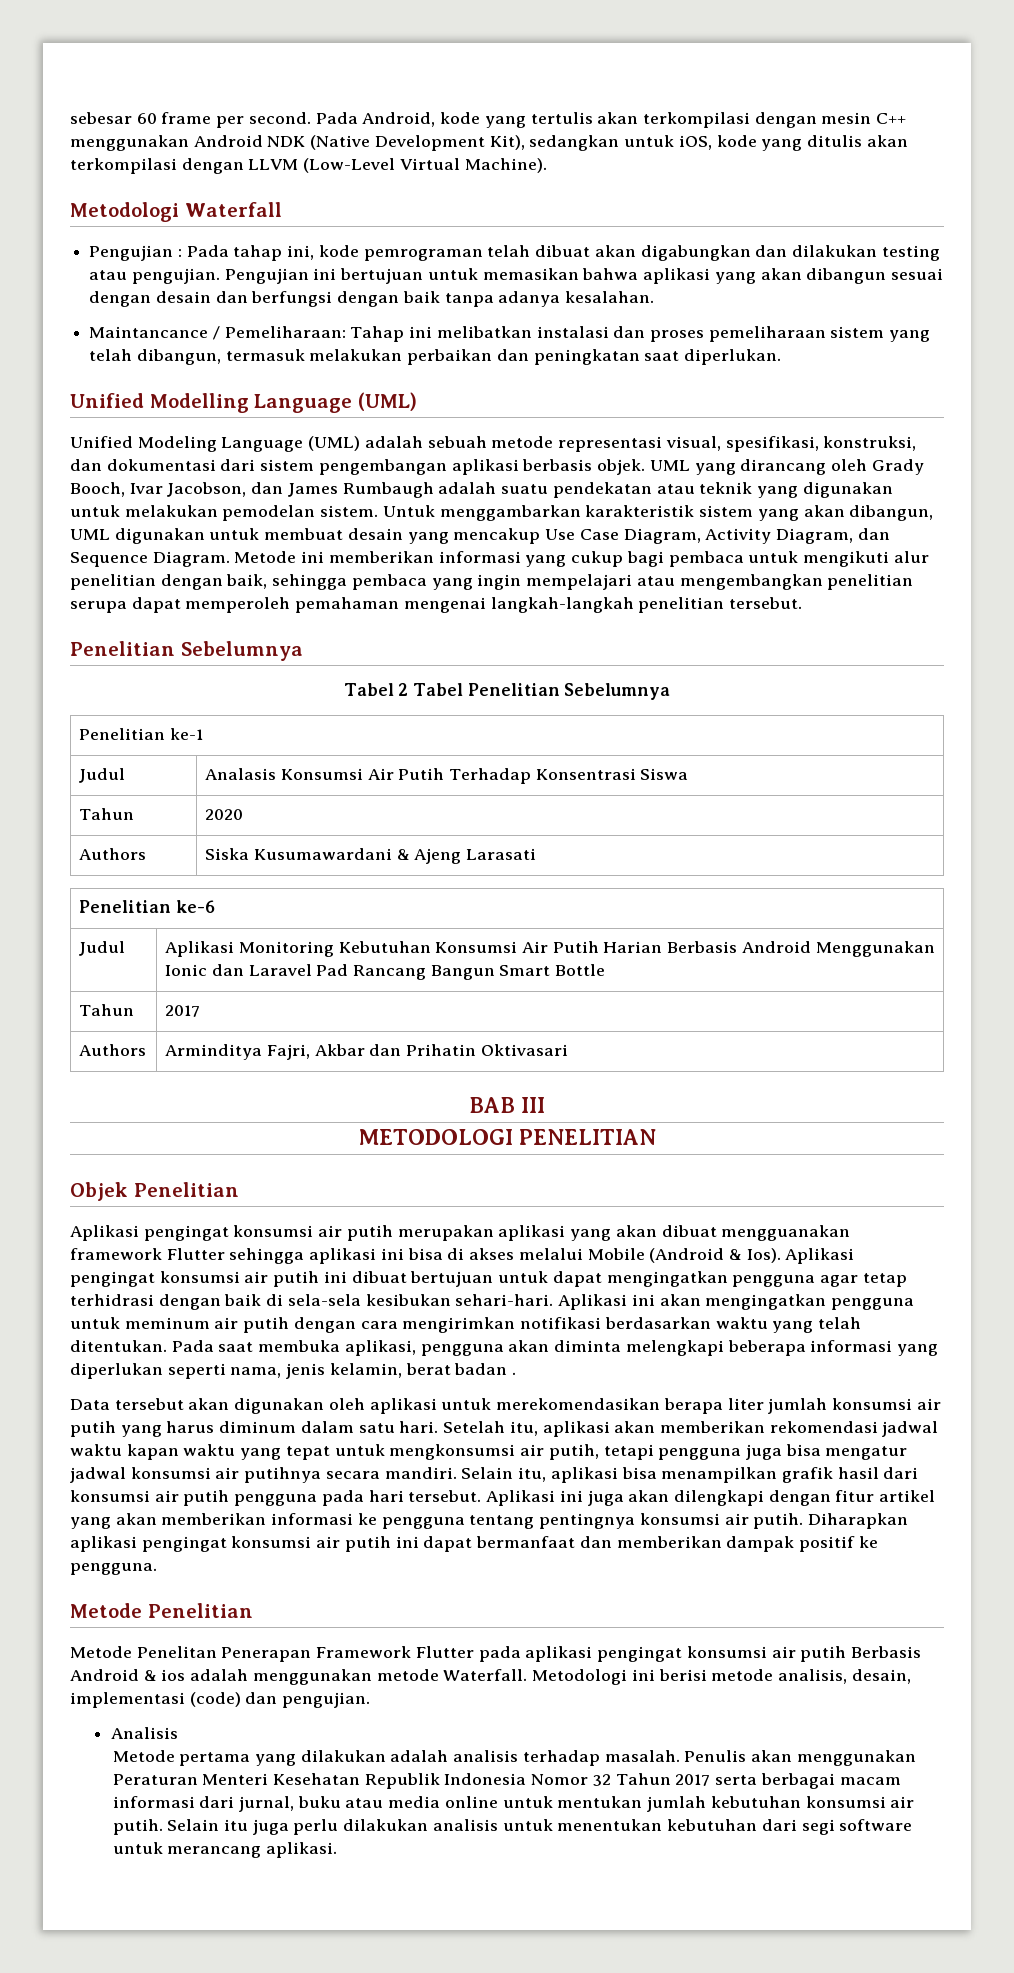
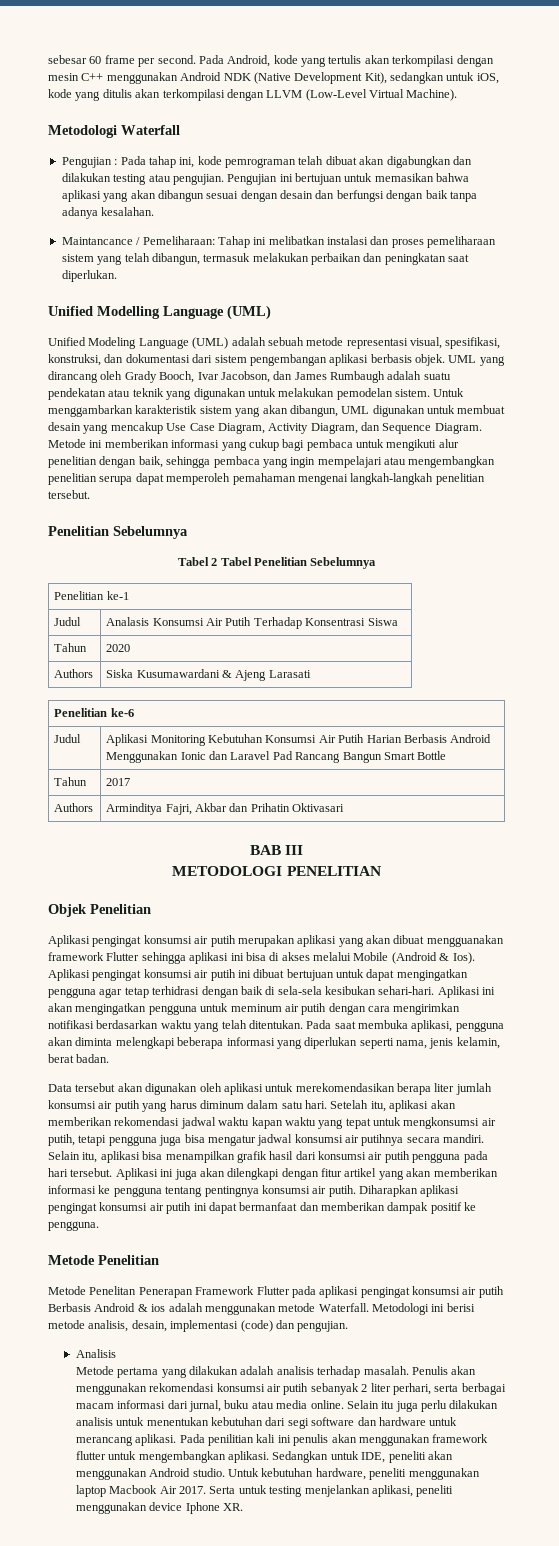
- Pada saat membuka aplikasi, pengguna akan diminta melengkapi beberapa informasi yang diperlukan seperti nama, jenis kelamin, berat badan .
+ Pada saat membuka aplikasi, pengguna akan diminta melengkapi beberapa informasi yang diperlukan seperti nama, jenis kelamin, berat badan.
- Penulis akan menggunakan Peraturan Menteri Kesehatan Republik Indonesia Nomor 32 Tahun 2017 serta berbagai macam informasi dari jurnal, buku atau media online untuk mentukan jumlah kebutuhan konsumsi air putih.
+ Penulis akan menggunakan rekomendasi konsumsi air putih sebanyak 2 liter perhari, serta berbagai macam informasi dari jurnal, buku atau media online.
- Selain itu juga perlu dilakukan analisis untuk menentukan kebutuhan dari segi software untuk merancang aplikasi.
+ Selain itu juga perlu dilakukan analisis untuk menentukan kebutuhan dari segi software dan hardware untuk merancang aplikasi.
+ Pada penilitian kali ini penulis akan menggunakan framework flutter untuk mengembangkan aplikasi. Sedangkan untuk IDE, peneliti akan menggunakan Android studio. Untuk kebutuhan hardware, peneliti menggunakan laptop Macbook Air 2017. Serta untuk testing menjelankan aplikasi, peneliti menggunakan device Iphone XR.

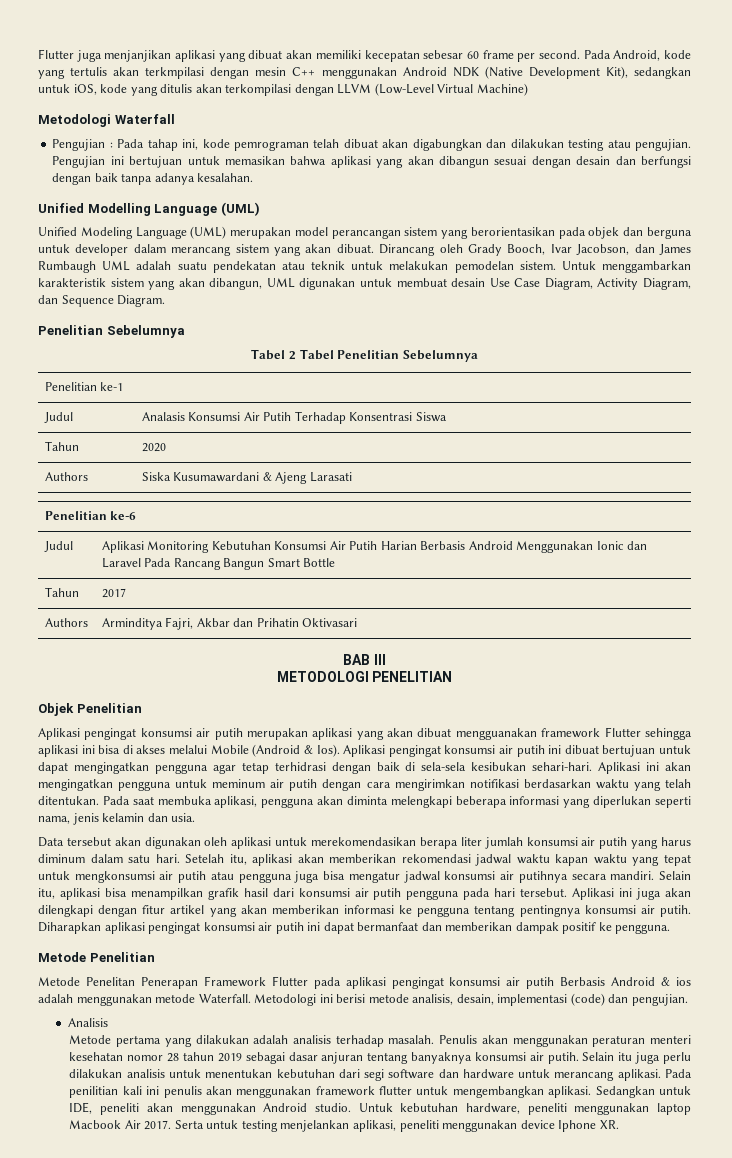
- sebesar 60 frame per second.
+ Flutter juga menjanjikan aplikasi yang dibuat akan memiliki kecepatan sebesar 60 frame per second.
- Pada Android, kode yang tertulis akan terkompilasi dengan mesin C++ menggunakan Android NDK (Native Development Kit), sedangkan untuk iOS, kode yang ditulis akan terkompilasi dengan LLVM (Low-Level Virtual Machine).
+ Pada Android, kode yang tertulis akan terkmpilasi dengan mesin C++ menggunakan Android NDK (Native Development Kit), sedangkan untuk iOS, kode yang ditulis akan terkompilasi dengan LLVM (Low-Level Virtual Machine)
- Maintancance / Pemeliharaan: Tahap ini melibatkan instalasi dan proses pemeliharaan sistem yang telah dibangun, termasuk melakukan perbaikan dan peningkatan saat diperlukan.
- Unified Modeling Language (UML) adalah sebuah metode representasi visual, spesifikasi, konstruksi, dan dokumentasi dari sistem pengembangan aplikasi berbasis objek. UML yang dirancang oleh Grady Booch, Ivar Jacobson, dan James Rumbaugh adalah suatu pendekatan atau teknik yang digunakan untuk melakukan pemodelan sistem.
+ Unified Modeling Language (UML) merupakan model perancangan sistem yang berorientasikan pada objek dan berguna untuk developer dalam merancang sistem yang akan dibuat. Dirancang oleh Grady Booch, Ivar Jacobson, dan James Rumbaugh UML adalah suatu pendekatan atau teknik untuk melakukan pemodelan sistem.
- Untuk menggambarkan karakteristik sistem yang akan dibangun, UML digunakan untuk membuat desain yang mencakup Use Case Diagram, Activity Diagram, dan Sequence Diagram. Metode ini memberikan informasi yang cukup bagi pembaca untuk mengikuti alur penelitian dengan baik, sehingga pembaca yang ingin mempelajari atau mengembangkan penelitian serupa dapat memperoleh pemahaman mengenai langkah-langkah penelitian tersebut.
+ Untuk menggambarkan karakteristik sistem yang akan dibangun, UML digunakan untuk membuat desain Use Case Diagram, Activity Diagram, dan Sequence Diagram.
- Judul | Aplikasi Monitoring Kebutuhan Konsumsi Air Putih Harian Berbasis Android Menggunakan Ionic dan Laravel Pad Rancang Bangun Smart Bottle
+ Judul | Aplikasi Monitoring Kebutuhan Konsumsi Air Putih Harian Berbasis Android Menggunakan Ionic dan Laravel Pada Rancang Bangun Smart Bottle
- Pada saat membuka aplikasi, pengguna akan diminta melengkapi beberapa informasi yang diperlukan seperti nama, jenis kelamin, berat badan.
+ Pada saat membuka aplikasi, pengguna akan diminta melengkapi beberapa informasi yang diperlukan seperti nama, jenis kelamin dan usia.
- Setelah itu, aplikasi akan memberikan rekomendasi jadwal waktu kapan waktu yang tepat untuk mengkonsumsi air putih, tetapi pengguna juga bisa mengatur jadwal konsumsi air putihnya secara mandiri.
+ Setelah itu, aplikasi akan memberikan rekomendasi jadwal waktu kapan waktu yang tepat untuk mengkonsumsi air putih atau pengguna juga bisa mengatur jadwal konsumsi air putihnya secara mandiri.
- Penulis akan menggunakan rekomendasi konsumsi air putih sebanyak 2 liter perhari, serta berbagai macam informasi dari jurnal, buku atau media online.
+ Penulis akan menggunakan peraturan menteri kesehatan nomor 28 tahun 2019 sebagai dasar anjuran tentang banyaknya konsumsi air putih.

